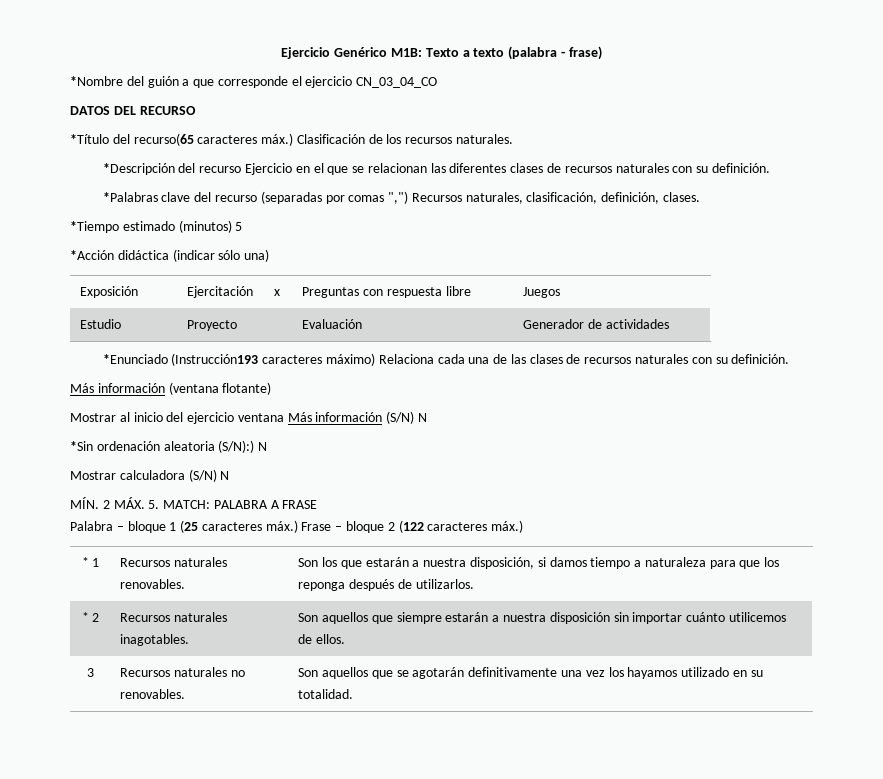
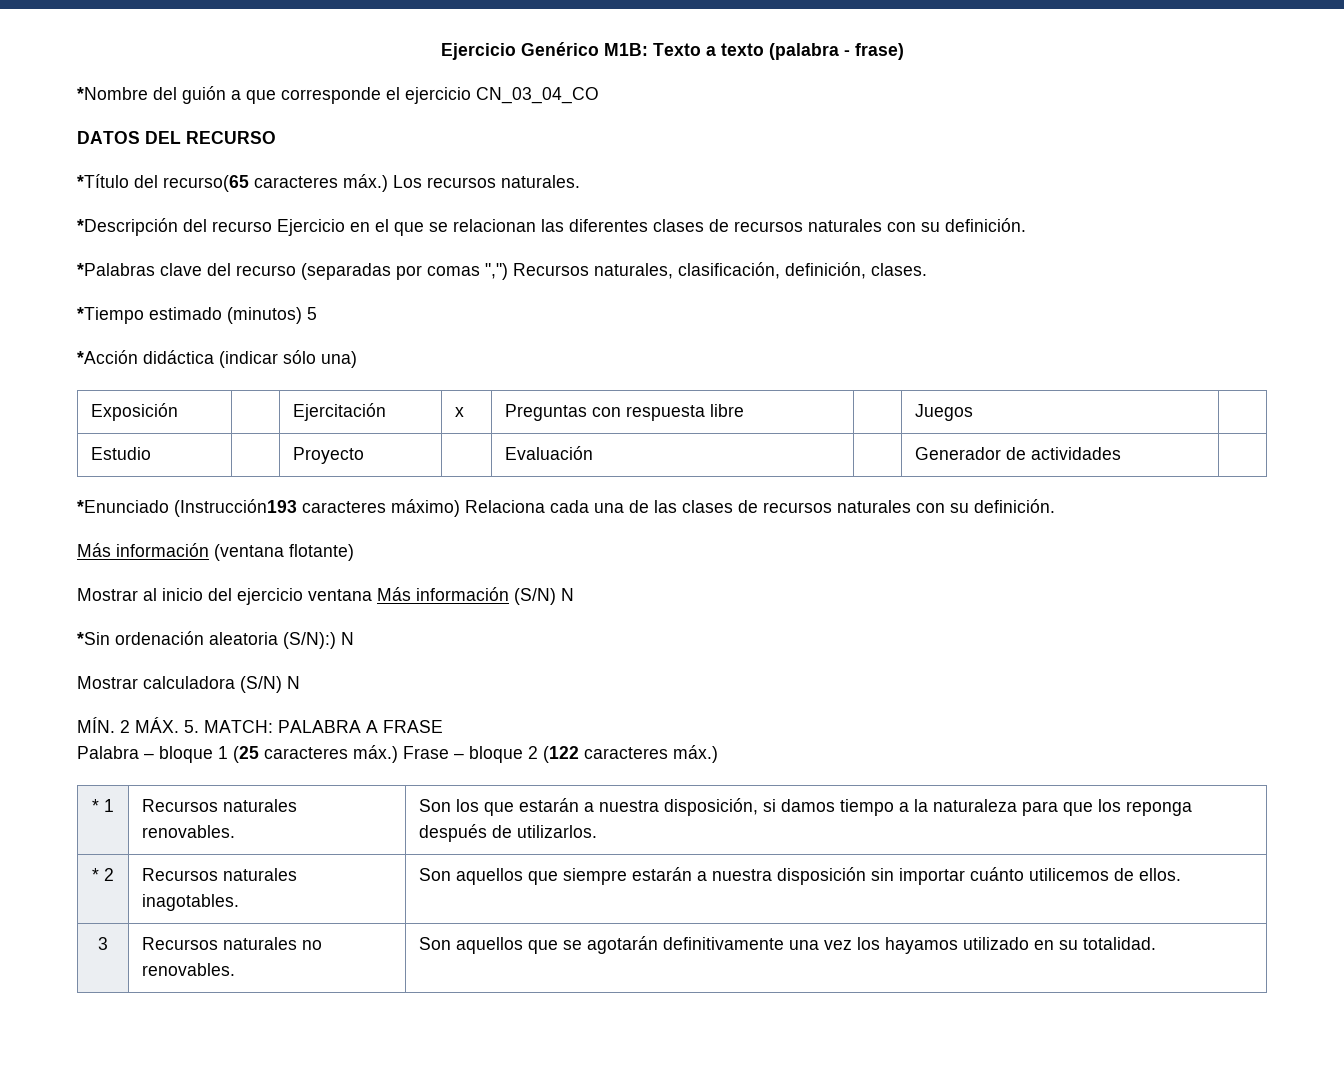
- Clasificación de los recursos naturales.
+ Los recursos naturales.
- * 1 | Recursos naturales renovables. | Son los que estarán a nuestra disposición, si damos tiempo a naturaleza para que los reponga después de utilizarlos.
+ * 1 | Recursos naturales renovables. | Son los que estarán a nuestra disposición, si damos tiempo a la naturaleza para que los reponga después de utilizarlos.

